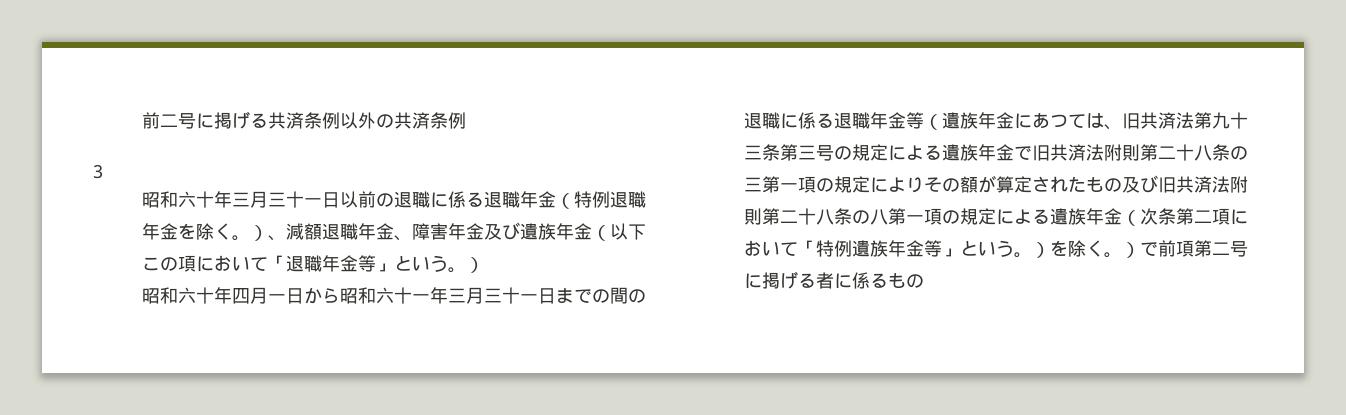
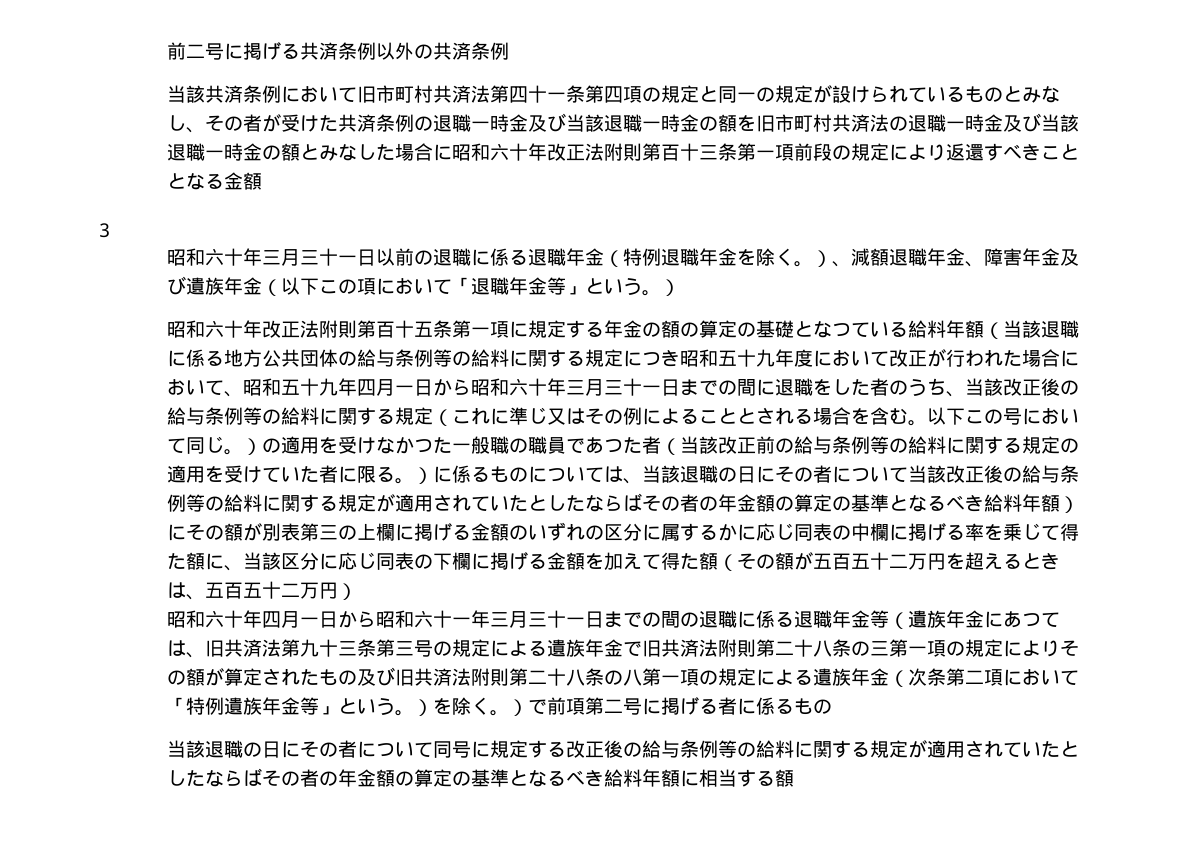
+ 当該共済条例において旧市町村共済法第四十一条第四項の規定と同一の規定が設けられているものとみなし、その者が受けた共済条例の退職一時金及び当該退職一時金の額を旧市町村共済法の退職一時金及び当該退職一時金の額とみなした場合に昭和六十年改正法附則第百十三条第一項前段の規定により返還すべきこととなる金額
+ 昭和六十年改正法附則第百十五条第一項に規定する年金の額の算定の基礎となつている給料年額（当該退職に係る地方公共団体の給与条例等の給料に関する規定につき昭和五十九年度において改正が行われた場合において、昭和五十九年四月一日から昭和六十年三月三十一日までの間に退職をした者のうち、当該改正後の給与条例等の給料に関する規定（これに準じ又はその例によることとされる場合を含む。以下この号において同じ。）の適用を受けなかつた一般職の職員であつた者（当該改正前の給与条例等の給料に関する規定の適用を受けていた者に限る。）に係るものについては、当該退職の日にその者について当該改正後の給与条例等の給料に関する規定が適用されていたとしたならばその者の年金額の算定の基準となるべき給料年額）にその額が別表第三の上欄に掲げる金額のいずれの区分に属するかに応じ同表の中欄に掲げる率を乗じて得た額に、当該区分に応じ同表の下欄に掲げる金額を加えて得た額（その額が五百五十二万円を超えるときは、五百五十二万円）
+ 当該退職の日にその者について同号に規定する改正後の給与条例等の給料に関する規定が適用されていたとしたならばその者の年金額の算定の基準となるべき給料年額に相当する額

